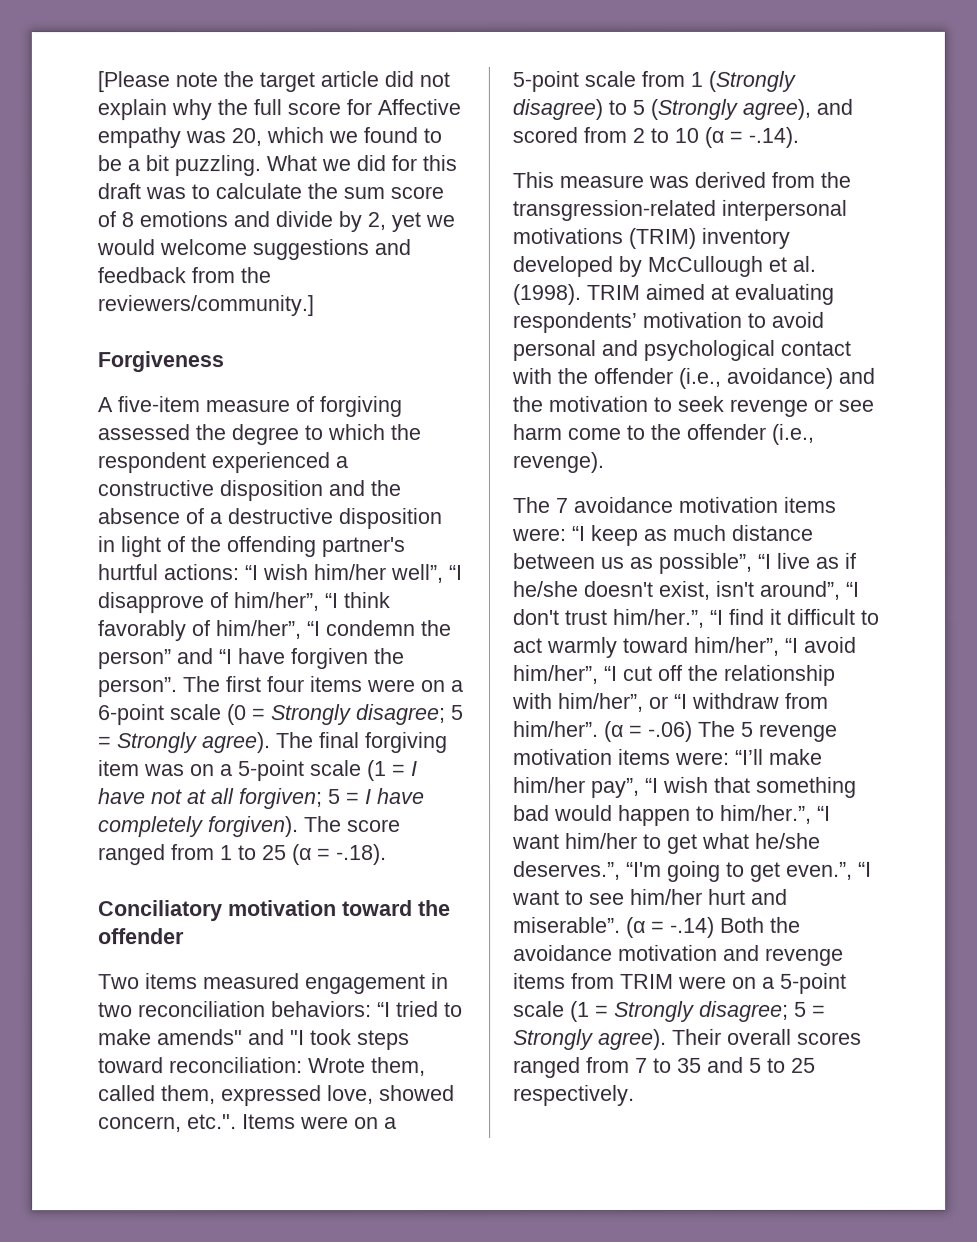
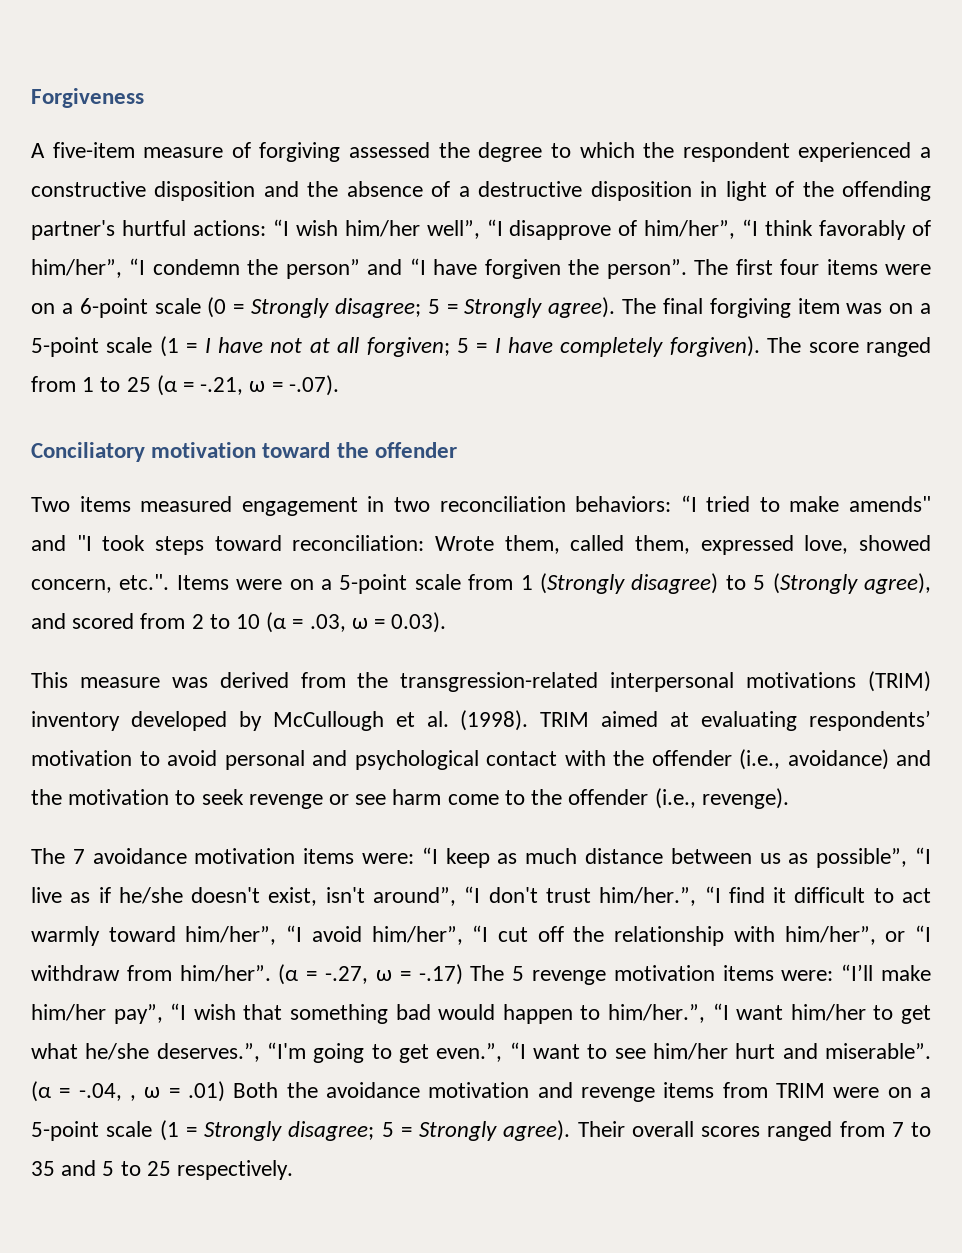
- [Please note the target article did not explain why the full score for Affective empathy was 20, which we found to be a bit puzzling. What we did for this draft was to calculate the sum score of 8 emotions and divide by 2, yet we would welcome suggestions and feedback from the reviewers/community.]
- The score ranged from 1 to 25 (α = -.18).
+ The score ranged from 1 to 25 (α = -.21, ω = -.07).
- Two items measured engagement in two reconciliation behaviors: “I tried to make amends" and "I took steps toward reconciliation: Wrote them, called them, expressed love, showed concern, etc.". Items were on a 5-point scale from 1 (Strongly disagree) to 5 (Strongly agree), and scored from 2 to 10 (α = -.14).
+ Two items measured engagement in two reconciliation behaviors: “I tried to make amends" and "I took steps toward reconciliation: Wrote them, called them, expressed love, showed concern, etc.". Items were on a 5-point scale from 1 (Strongly disagree) to 5 (Strongly agree), and scored from 2 to 10 (α = .03, ω = 0.03).
- (α = -.06) The 5 revenge motivation items were: “I’ll make him/her pay”, “I wish that something bad would happen to him/her.”, “I want him/her to get what he/she deserves.”, “I'm going to get even.”, “I want to see him/her hurt and miserable”.
+ (α = -.27, ω = -.17) The 5 revenge motivation items were: “I’ll make him/her pay”, “I wish that something bad would happen to him/her.”, “I want him/her to get what he/she deserves.”, “I'm going to get even.”, “I want to see him/her hurt and miserable”.
- (α = -.14) Both the avoidance motivation and revenge items from TRIM were on a 5-point scale (1 = Strongly disagree; 5 = Strongly agree).
+ (α = -.04, , ω = .01) Both the avoidance motivation and revenge items from TRIM were on a 5-point scale (1 = Strongly disagree; 5 = Strongly agree).

